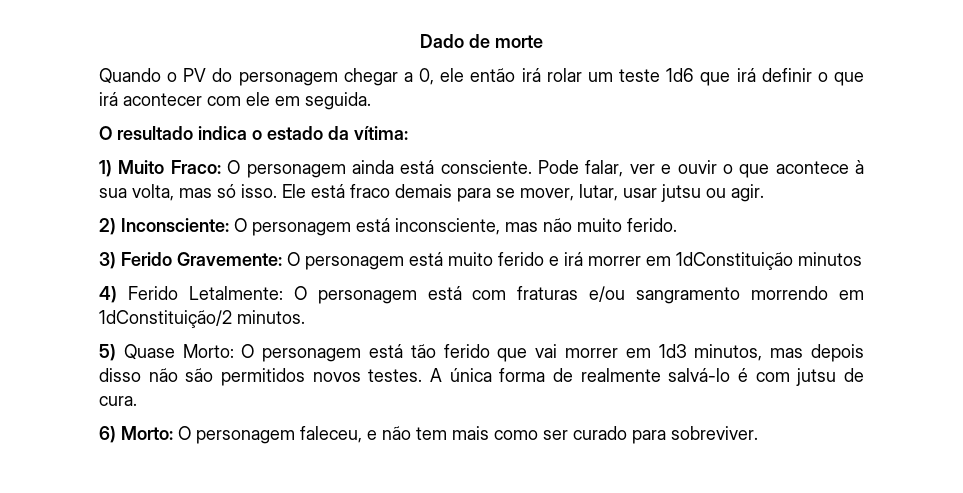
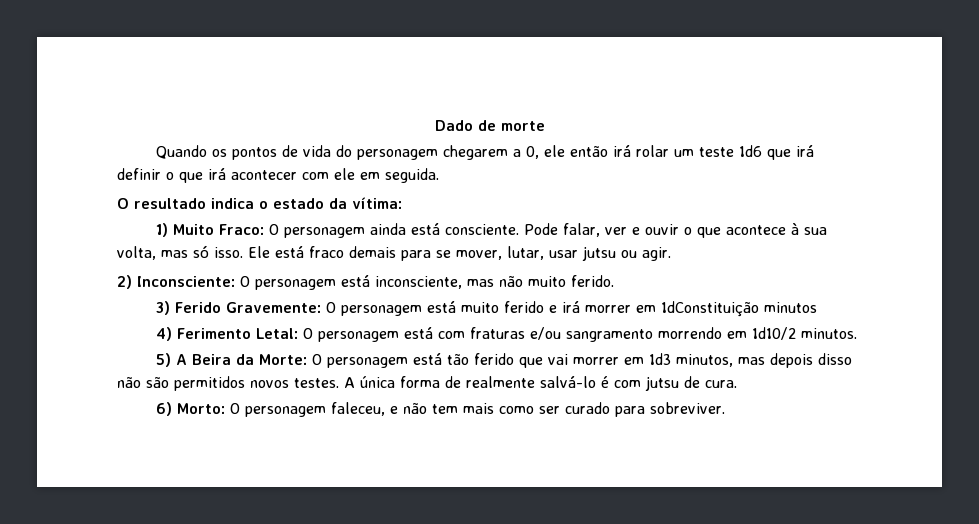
- Quando o PV do personagem chegar a 0, ele então irá rolar um teste 1d6 que irá definir o que irá acontecer com ele em seguida.
+ Quando os pontos de vida do personagem chegarem a 0, ele então irá rolar um teste 1d6 que irá definir o que irá acontecer com ele em seguida.
- 4) Ferido Letalmente: O personagem está com fraturas e/ou sangramento morrendo em 1dConstituição/2 minutos.
+ 4) Ferimento Letal: O personagem está com fraturas e/ou sangramento morrendo em 1d10/2 minutos.
- 5) Quase Morto: O personagem está tão ferido que vai morrer em 1d3 minutos, mas depois disso não são permitidos novos testes.
+ 5) A Beira da Morte: O personagem está tão ferido que vai morrer em 1d3 minutos, mas depois disso não são permitidos novos testes.

